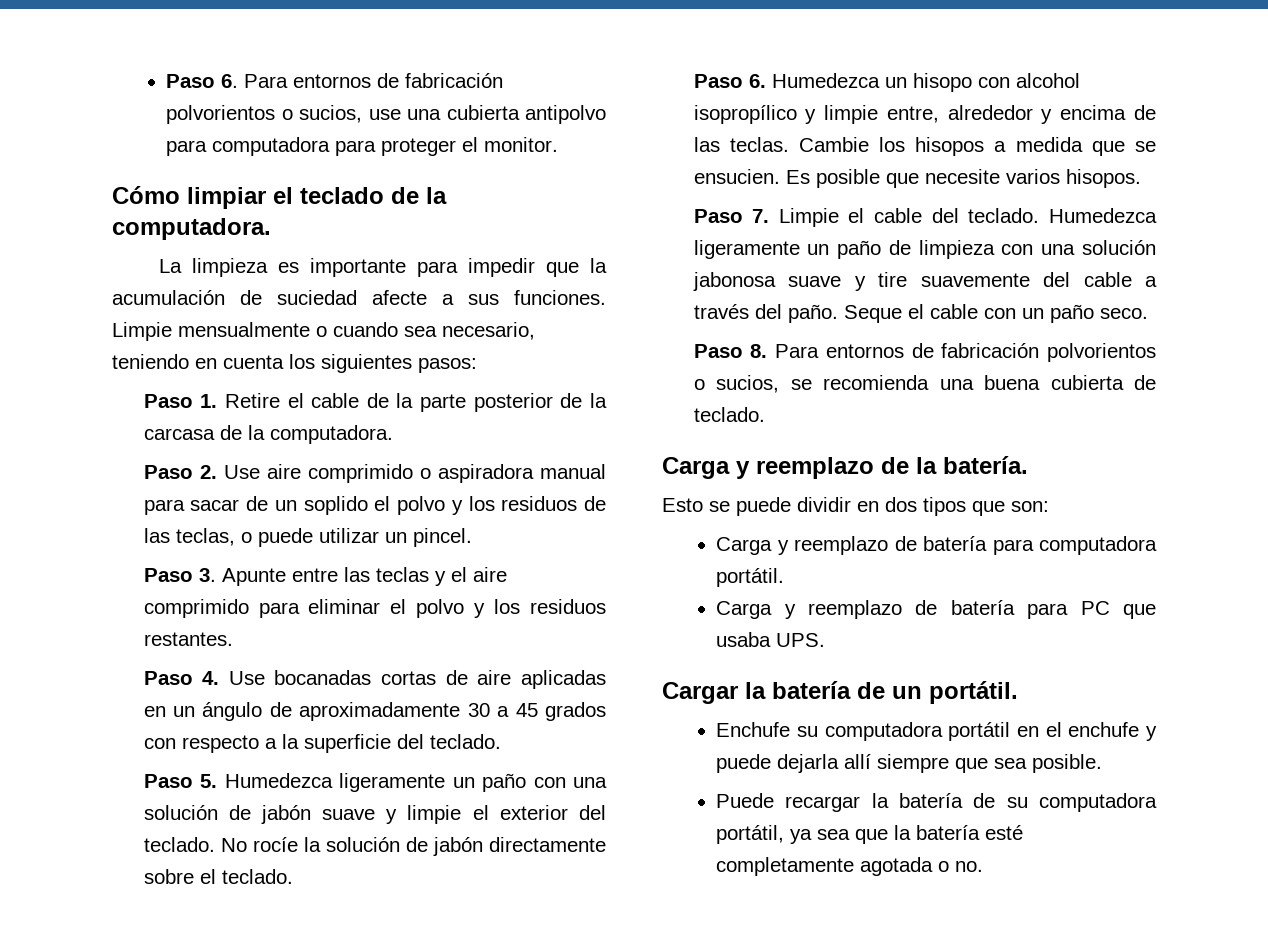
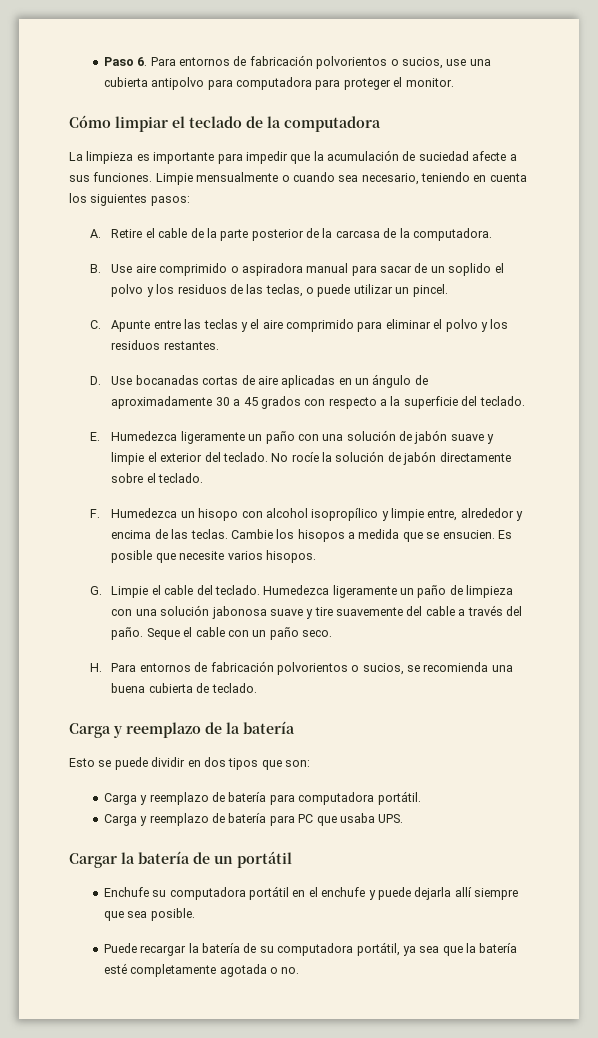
- Cómo limpiar el teclado de la computadora.
+ Cómo limpiar el teclado de la computadora
- Paso 1. Retire el cable de la parte posterior de la carcasa de la computadora.
+ A. Retire el cable de la parte posterior de la carcasa de la computadora.
- Paso 2. Use aire comprimido o aspiradora manual para sacar de un soplido el polvo y los residuos de las teclas, o puede utilizar un pincel.
+ B. Use aire comprimido o aspiradora manual para sacar de un soplido el polvo y los residuos de las teclas, o puede utilizar un pincel.
- Paso 3. Apunte entre las teclas y el aire comprimido para eliminar el polvo y los residuos restantes.
+ C. Apunte entre las teclas y el aire comprimido para eliminar el polvo y los residuos restantes.
- Paso 4. Use bocanadas cortas de aire aplicadas en un ángulo de aproximadamente 30 a 45 grados con respecto a la superficie del teclado.
+ D. Use bocanadas cortas de aire aplicadas en un ángulo de aproximadamente 30 a 45 grados con respecto a la superficie del teclado.
- Paso 5. Humedezca ligeramente un paño con una solución de jabón suave y limpie el exterior del teclado.
+ E. Humedezca ligeramente un paño con una solución de jabón suave y limpie el exterior del teclado.
- Paso 6. Humedezca un hisopo con alcohol isopropílico y limpie entre, alrededor y encima de las teclas.
+ F. Humedezca un hisopo con alcohol isopropílico y limpie entre, alrededor y encima de las teclas.
- Paso 7. Limpie el cable del teclado.
+ G. Limpie el cable del teclado.
- Paso 8. Para entornos de fabricación polvorientos o sucios, se recomienda una buena cubierta de teclado.
+ H. Para entornos de fabricación polvorientos o sucios, se recomienda una buena cubierta de teclado.
- Carga y reemplazo de la batería.
+ Carga y reemplazo de la batería
- Cargar la batería de un portátil.
+ Cargar la batería de un portátil

